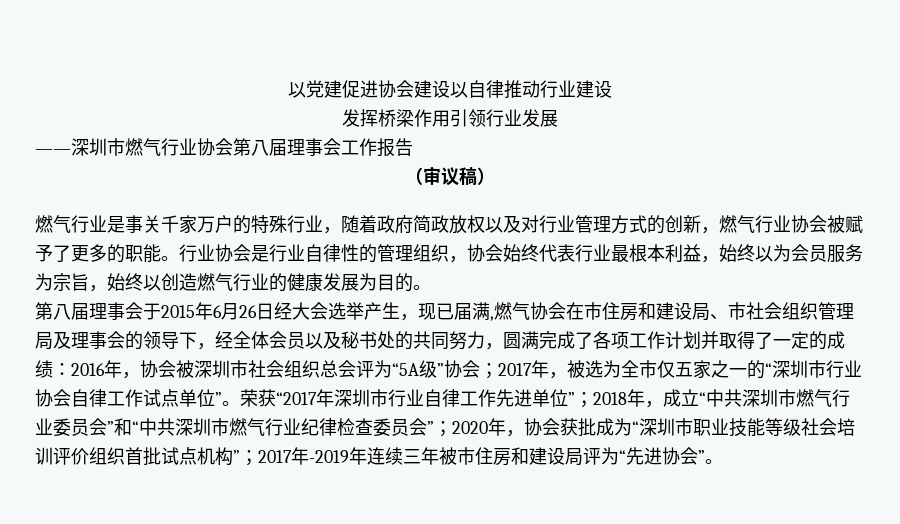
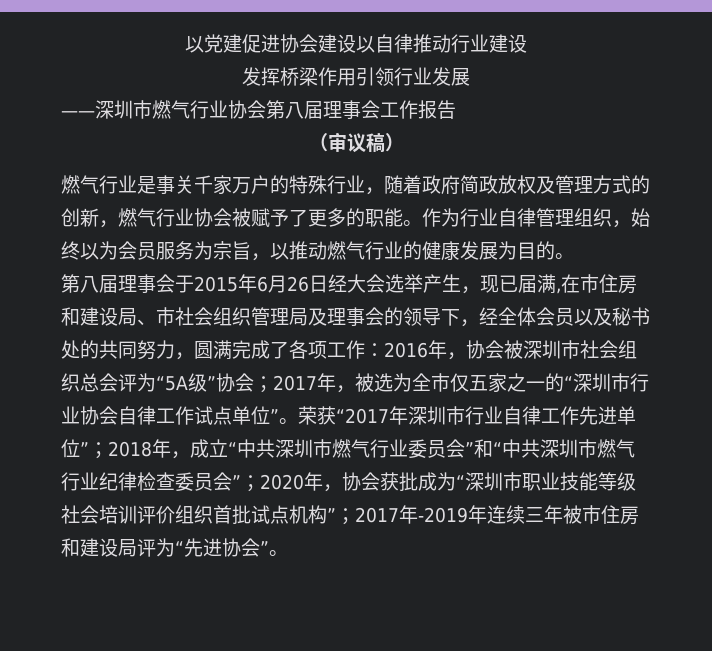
- 燃气行业是事关千家万户的特殊行业，随着政府简政放权以及对行业管理方式的创新，燃气行业协会被赋予了更多的职能。
+ 燃气行业是事关千家万户的特殊行业，随着政府简政放权及管理方式的创新，燃气行业协会被赋予了更多的职能。
- 行业协会是行业自律性的管理组织，协会始终代表行业最根本利益，始终以为会员服务为宗旨，始终以创造燃气行业的健康发展为目的。
+ 作为行业自律管理组织，始终以为会员服务为宗旨，以推动燃气行业的健康发展为目的。
- 第八届理事会于2015年6月26日经大会选举产生，现已届满,燃气协会在市住房和建设局、市社会组织管理局及理事会的领导下，经全体会员以及秘书处的共同努力，圆满完成了各项工作计划并取得了一定的成绩：
+ 第八届理事会于2015年6月26日经大会选举产生，现已届满,在市住房和建设局、市社会组织管理局及理事会的领导下，经全体会员以及秘书处的共同努力，圆满完成了各项工作：

